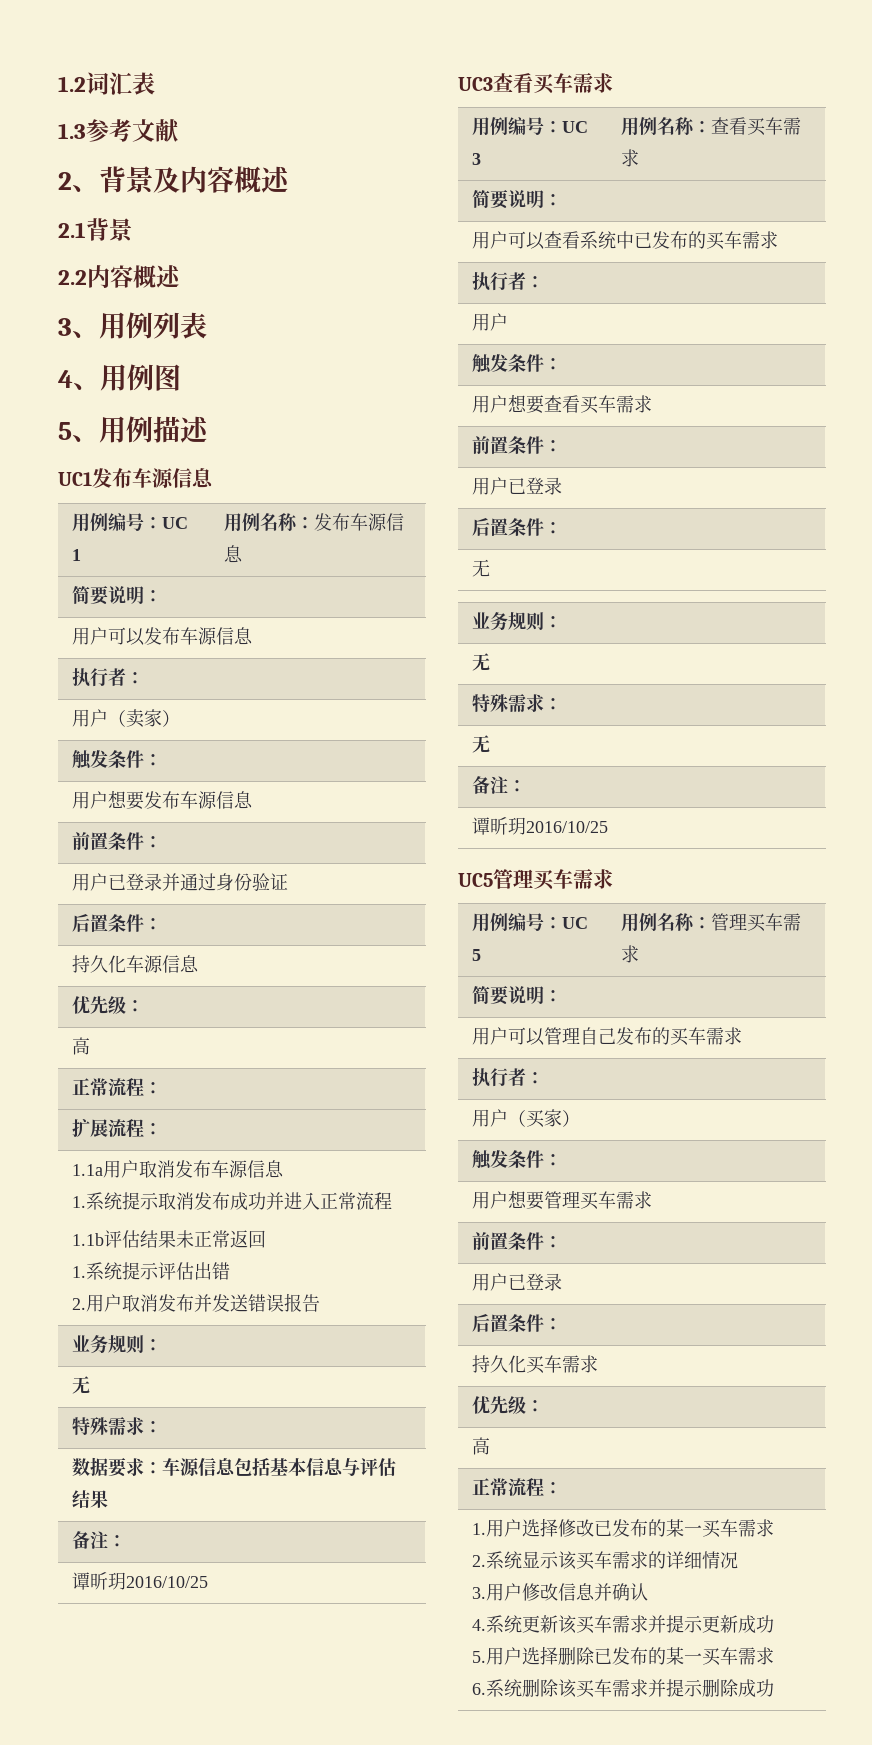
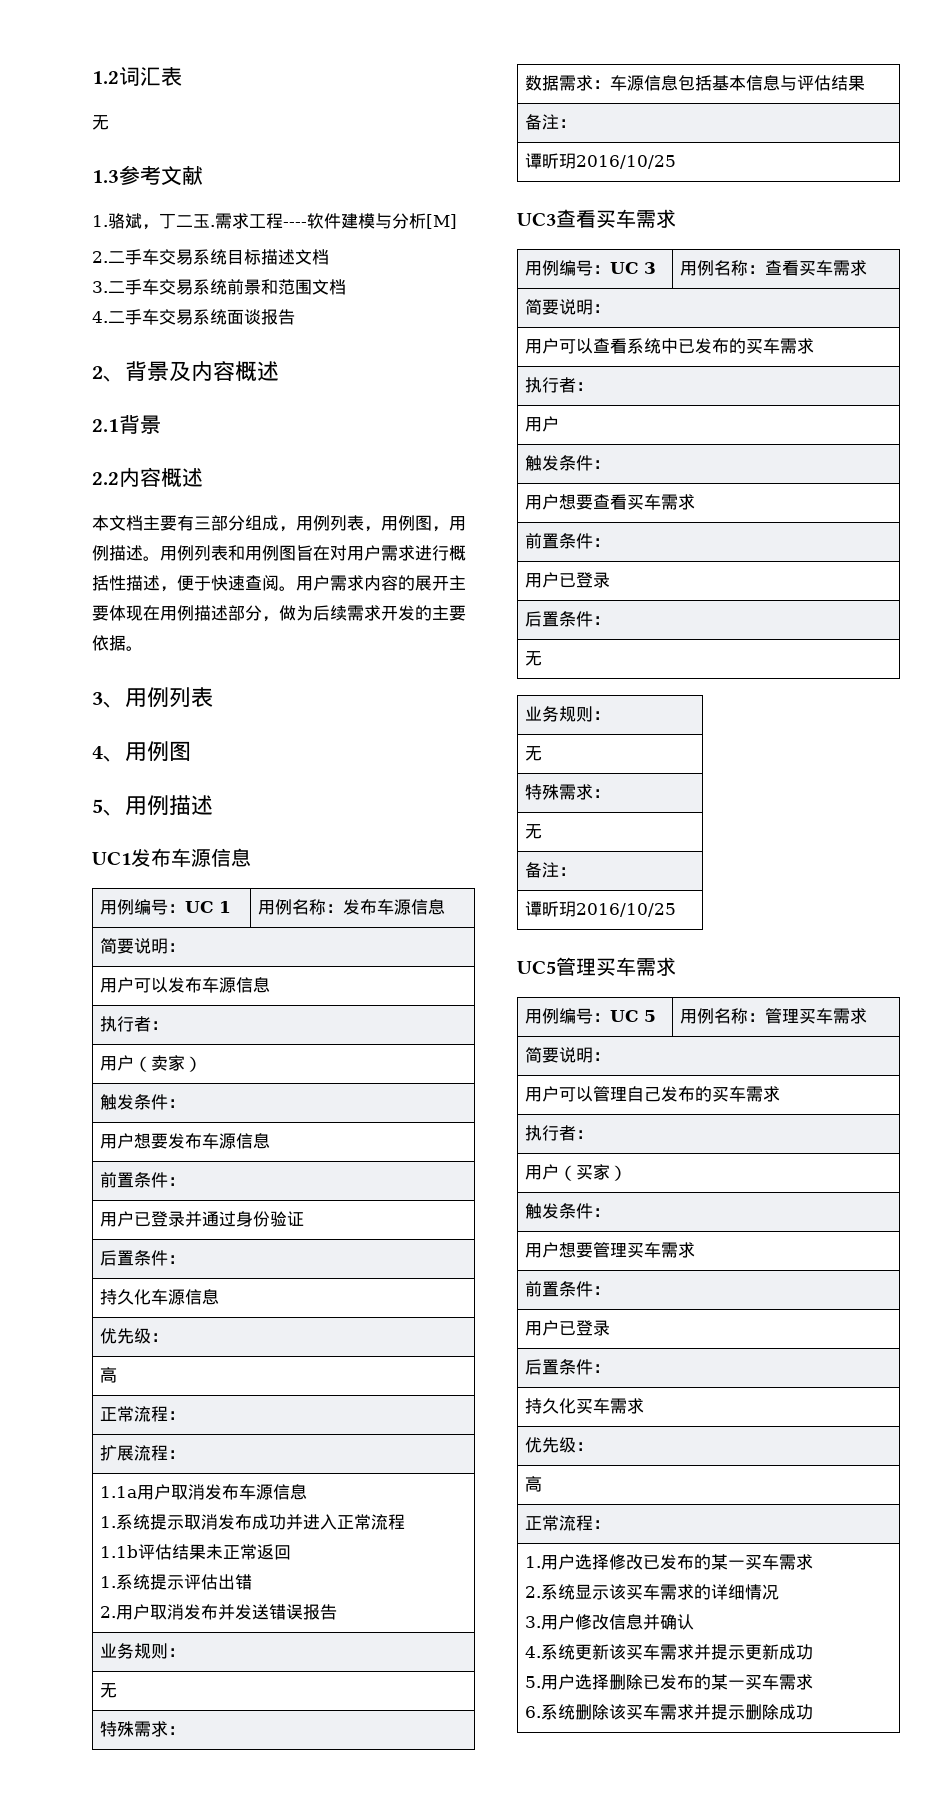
  1.2词汇表
+ 无
+ 1.骆斌，丁二玉.需求工程----软件建模与分析[M]
+ 2.二手车交易系统目标描述文档
+ 3.二手车交易系统前景和范围文档
+ 4.二手车交易系统面谈报告
+ 本文档主要有三部分组成，用例列表，用例图，用例描述。用例列表和用例图旨在对用户需求进行概括性描述，便于快速查阅。用户需求内容的展开主要体现在用例描述部分，做为后续需求开发的主要依据。
- 数据要求：车源信息包括基本信息与评估结果
+ 数据需求：车源信息包括基本信息与评估结果

